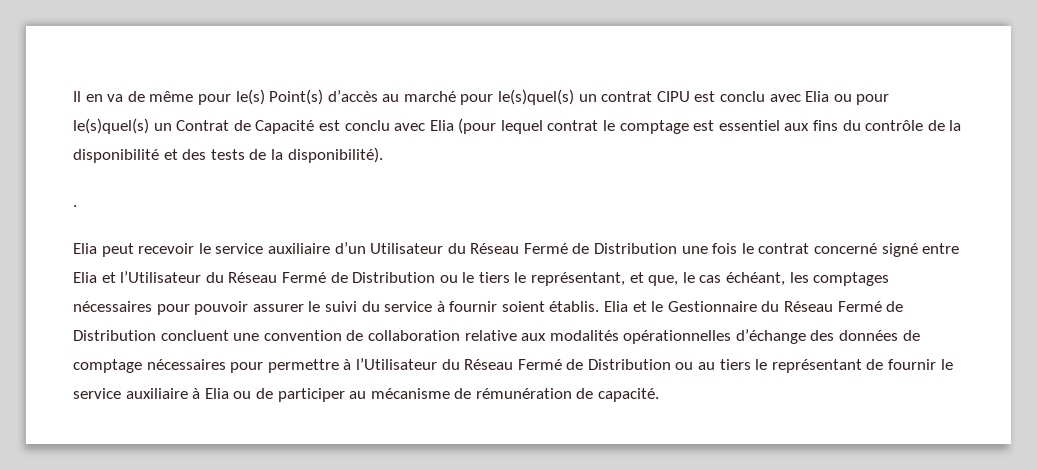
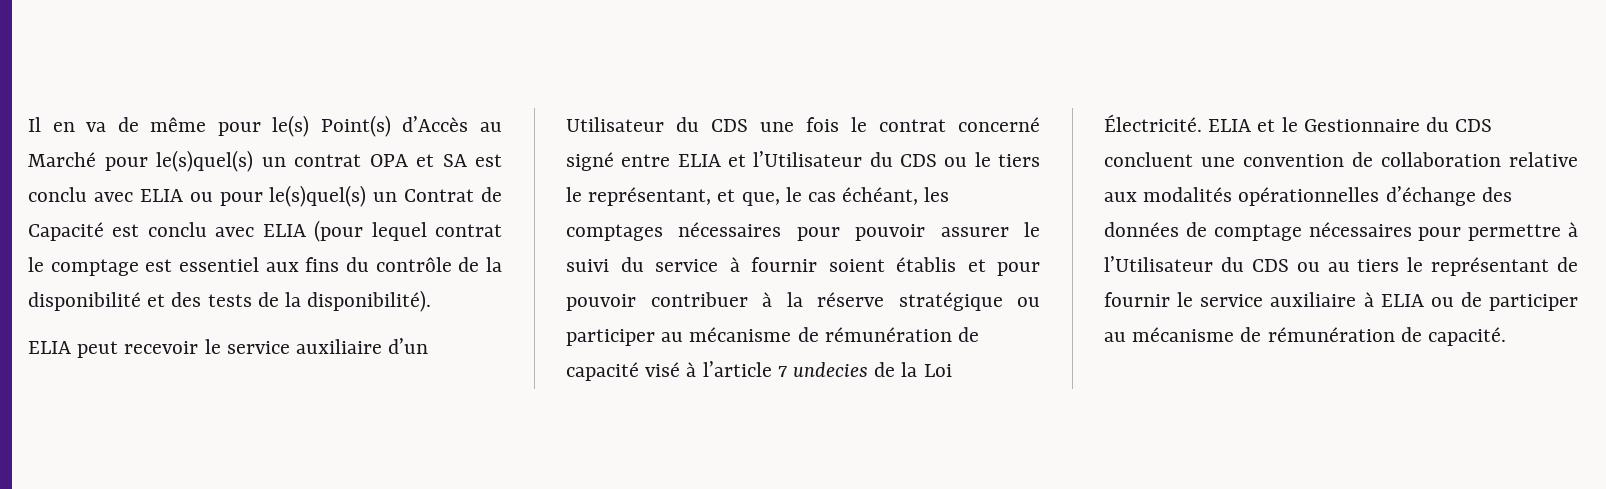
- Il en va de même pour le(s) Point(s) d’accès au marché pour le(s)quel(s) un contrat CIPU est conclu avec Elia ou pour le(s)quel(s) un Contrat de Capacité est conclu avec Elia (pour lequel contrat le comptage est essentiel aux fins du contrôle de la disponibilité et des tests de la disponibilité).
+ Il en va de même pour le(s) Point(s) d’Accès au Marché pour le(s)quel(s) un contrat OPA et SA est conclu avec ELIA ou pour le(s)quel(s) un Contrat de Capacité est conclu avec ELIA (pour lequel contrat le comptage est essentiel aux fins du contrôle de la disponibilité et des tests de la disponibilité).
- .
- Elia peut recevoir le service auxiliaire d’un Utilisateur du Réseau Fermé de Distribution une fois le contrat concerné signé entre Elia et l’Utilisateur du Réseau Fermé de Distribution ou le tiers le représentant, et que, le cas échéant, les comptages nécessaires pour pouvoir assurer le suivi du service à fournir soient établis. Elia et le Gestionnaire du Réseau Fermé de Distribution concluent une convention de collaboration relative aux modalités opérationnelles d’échange des données de comptage nécessaires pour permettre à l’Utilisateur du Réseau Fermé de Distribution ou au tiers le représentant de fournir le service auxiliaire à Elia ou de participer au mécanisme de rémunération de capacité.
+ ELIA peut recevoir le service auxiliaire d’un Utilisateur du CDS une fois le contrat concerné signé entre ELIA et l’Utilisateur du CDS ou le tiers le représentant, et que, le cas échéant, les comptages nécessaires pour pouvoir assurer le suivi du service à fournir soient établis et pour pouvoir contribuer à la réserve stratégique ou participer au mécanisme de rémunération de capacité visé à l’article 7 undecies de la Loi Électricité. ELIA et le Gestionnaire du CDS concluent une convention de collaboration relative aux modalités opérationnelles d’échange des données de comptage nécessaires pour permettre à l’Utilisateur du CDS ou au tiers le représentant de fournir le service auxiliaire à ELIA ou de participer au mécanisme de rémunération de capacité.

